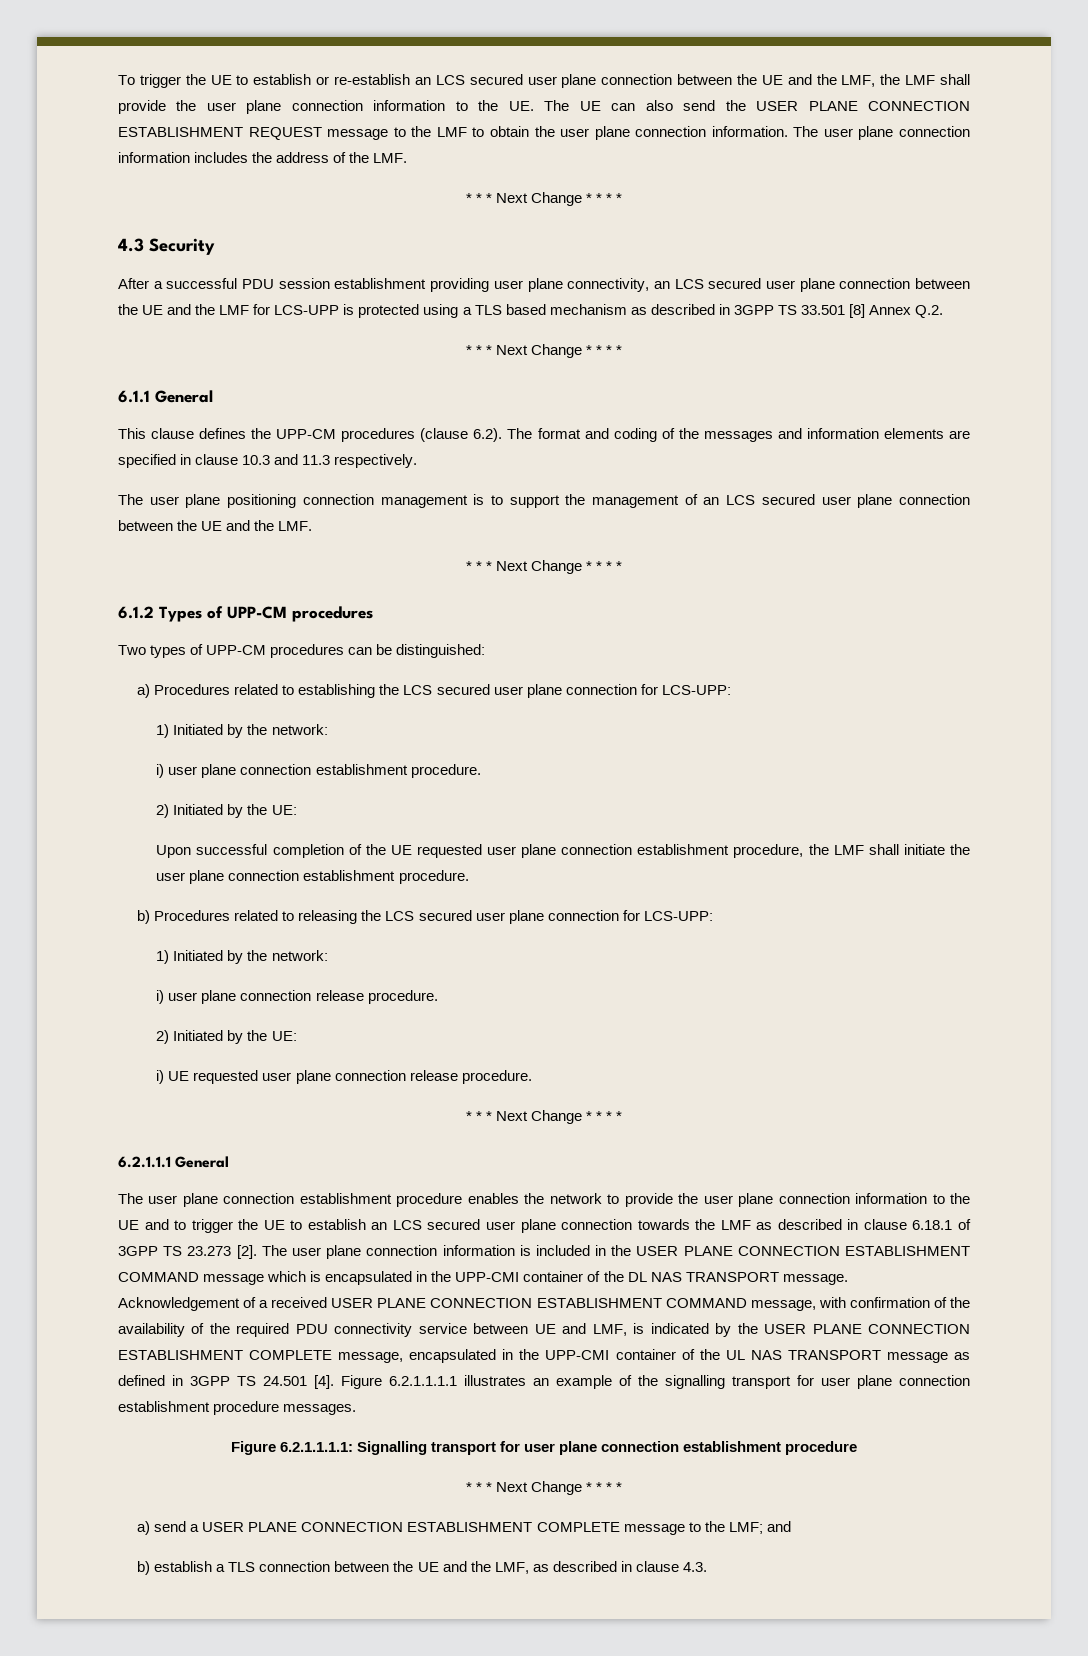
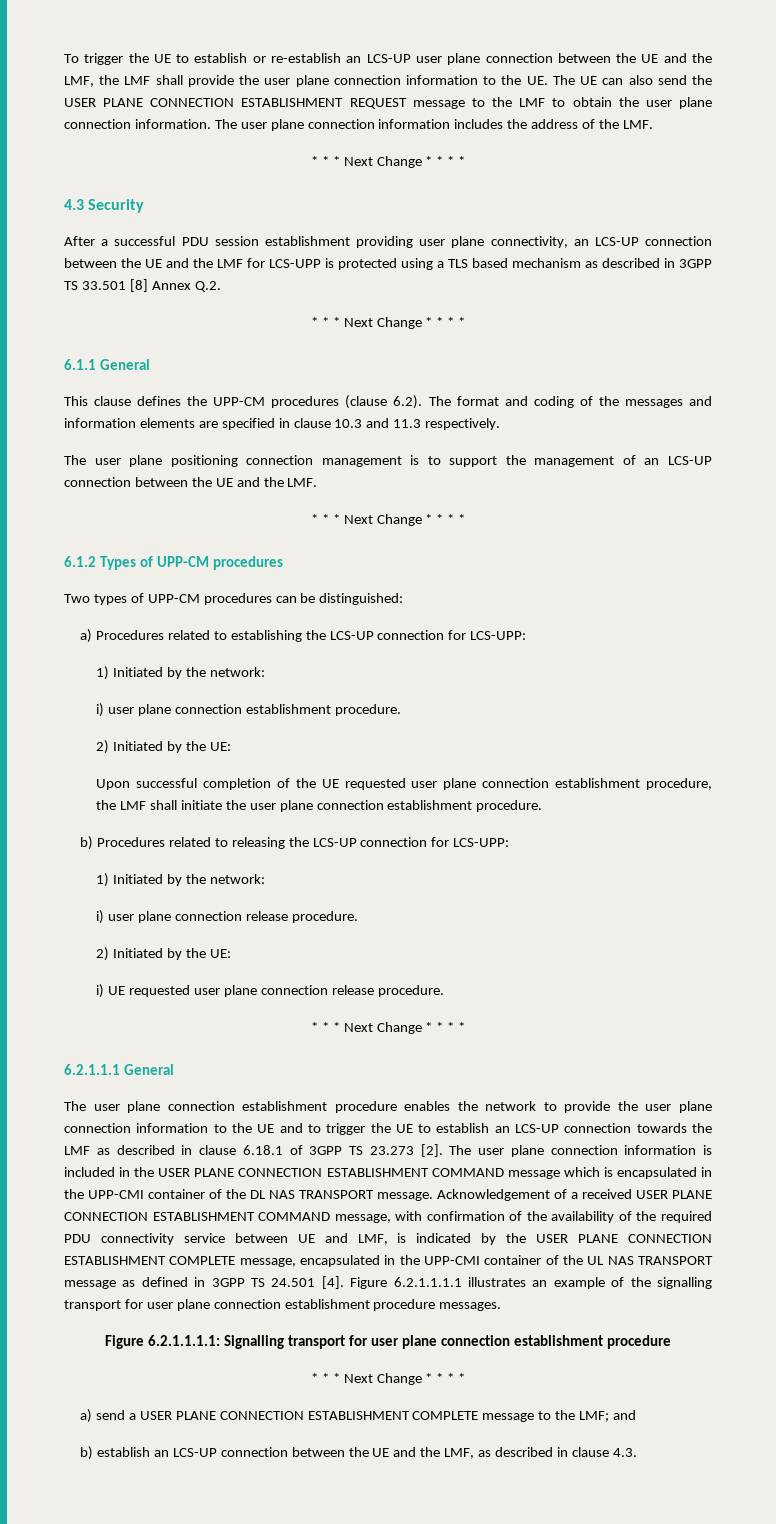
- To trigger the UE to establish or re-establish an LCS secured user plane connection between the UE and the LMF, the LMF shall provide the user plane connection information to the UE. The UE can also send the USER PLANE CONNECTION ESTABLISHMENT REQUEST message to the LMF to obtain the user plane connection information.
+ To trigger the UE to establish or re-establish an LCS-UP user plane connection between the UE and the LMF, the LMF shall provide the user plane connection information to the UE. The UE can also send the USER PLANE CONNECTION ESTABLISHMENT REQUEST message to the LMF to obtain the user plane connection information.
- After a successful PDU session establishment providing user plane connectivity, an LCS secured user plane connection between the UE and the LMF for LCS-UPP is protected using a TLS based mechanism as described in 3GPP TS 33.501 [8] Annex Q.2.
+ After a successful PDU session establishment providing user plane connectivity, an LCS-UP connection between the UE and the LMF for LCS-UPP is protected using a TLS based mechanism as described in 3GPP TS 33.501 [8] Annex Q.2.
- The user plane positioning connection management is to support the management of an LCS secured user plane connection between the UE and the LMF.
+ The user plane positioning connection management is to support the management of an LCS-UP connection between the UE and the LMF.
- a) Procedures related to establishing the LCS secured user plane connection for LCS-UPP:
+ a) Procedures related to establishing the LCS-UP connection for LCS-UPP:
- b) Procedures related to releasing the LCS secured user plane connection for LCS-UPP:
+ b) Procedures related to releasing the LCS-UP connection for LCS-UPP:
- The user plane connection establishment procedure enables the network to provide the user plane connection information to the UE and to trigger the UE to establish an LCS secured user plane connection towards the LMF as described in clause 6.18.1 of 3GPP TS 23.273 [2].
+ The user plane connection establishment procedure enables the network to provide the user plane connection information to the UE and to trigger the UE to establish an LCS-UP connection towards the LMF as described in clause 6.18.1 of 3GPP TS 23.273 [2].
- b) establish a TLS connection between the UE and the LMF, as described in clause 4.3.
+ b) establish an LCS-UP connection between the UE and the LMF, as described in clause 4.3.

